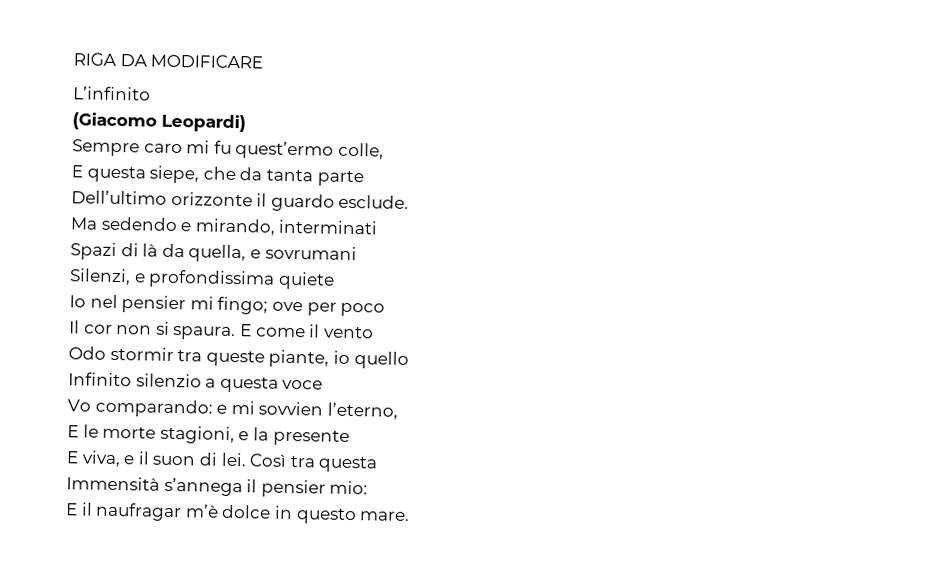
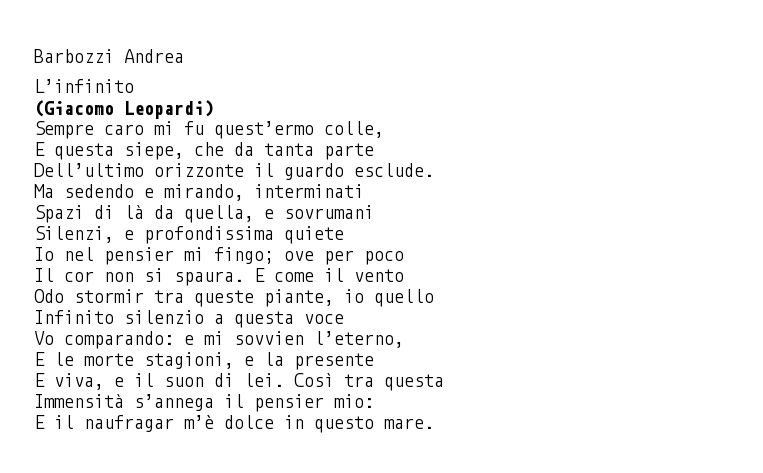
- RIGA DA MODIFICARE
+ Barbozzi Andrea

